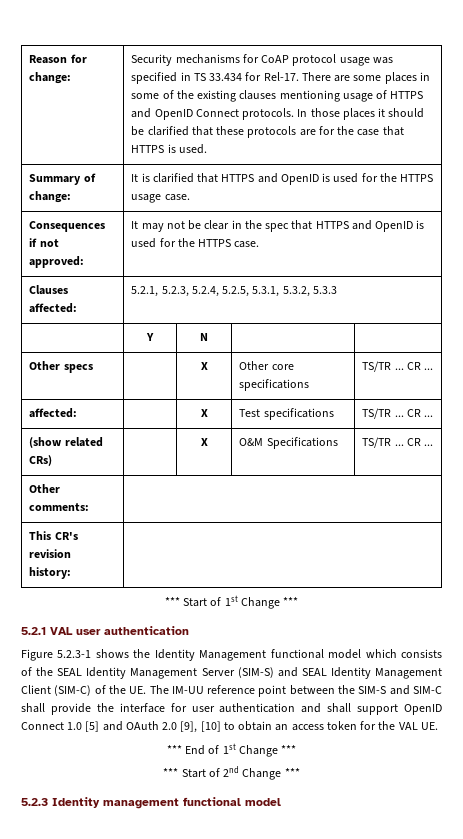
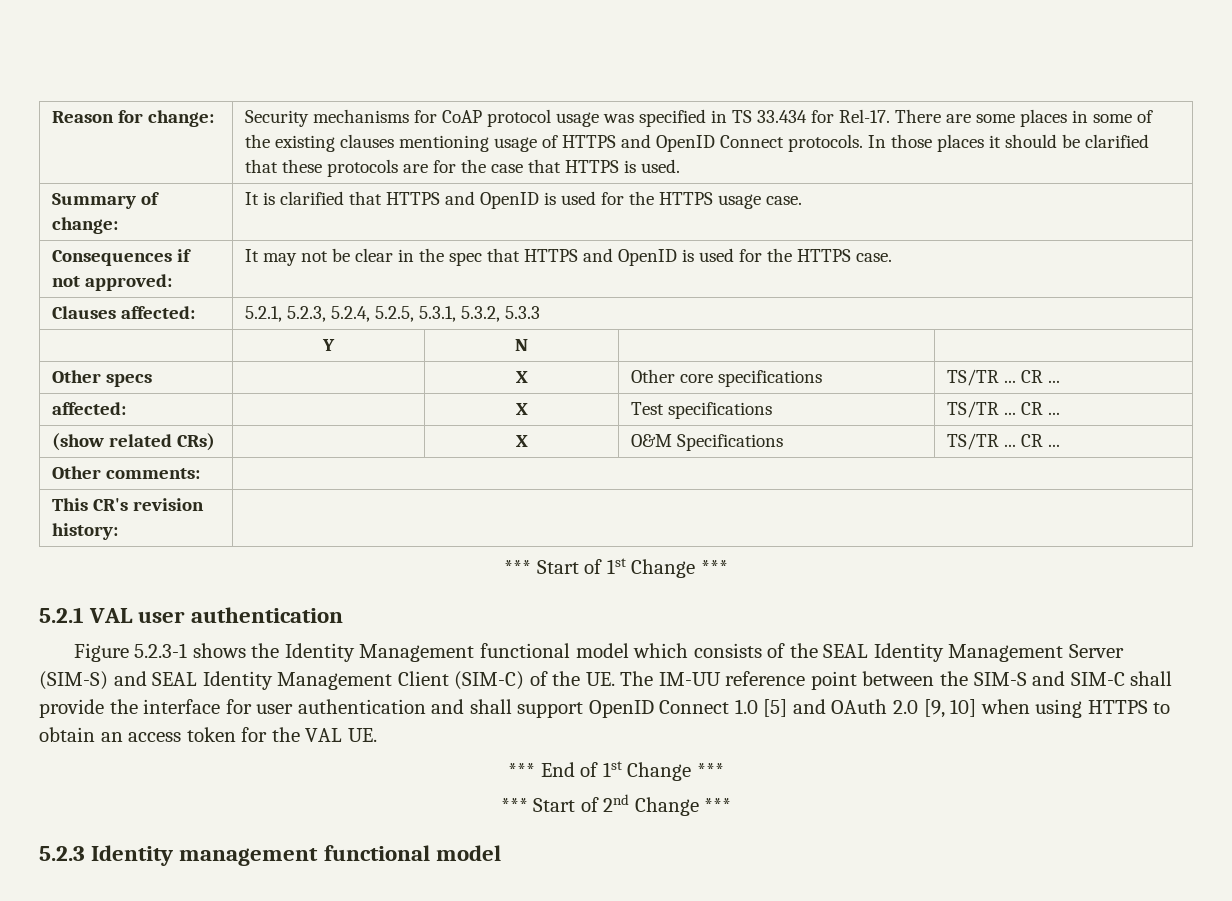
- Figure 5.2.3-1 shows the Identity Management functional model which consists of the SEAL Identity Management Server (SIM-S) and SEAL Identity Management Client (SIM-C) of the UE. The IM-UU reference point between the SIM-S and SIM-C shall provide the interface for user authentication and shall support OpenID Connect 1.0 [5] and OAuth 2.0 [9], [10] to obtain an access token for the VAL UE.
+ Figure 5.2.3-1 shows the Identity Management functional model which consists of the SEAL Identity Management Server (SIM-S) and SEAL Identity Management Client (SIM-C) of the UE. The IM-UU reference point between the SIM-S and SIM-C shall provide the interface for user authentication and shall support OpenID Connect 1.0 [5] and OAuth 2.0 [9, 10] when using HTTPS to obtain an access token for the VAL UE.

